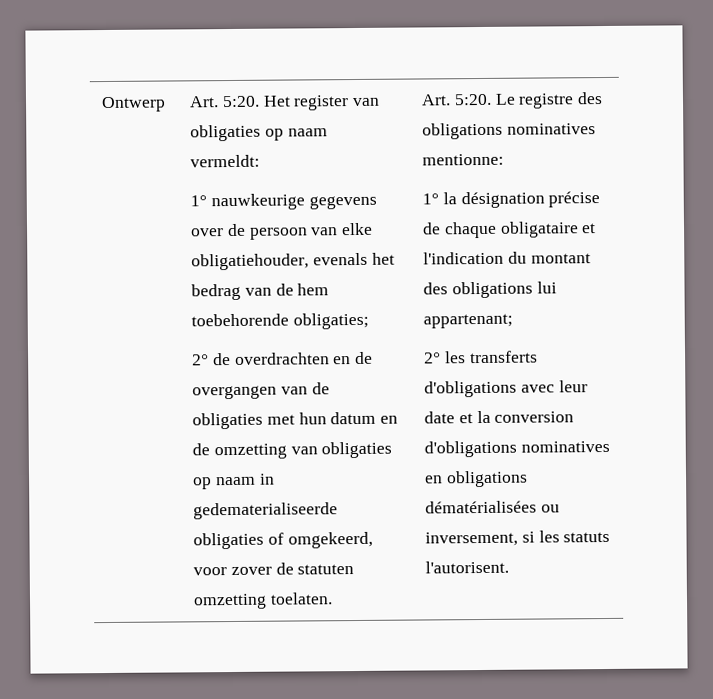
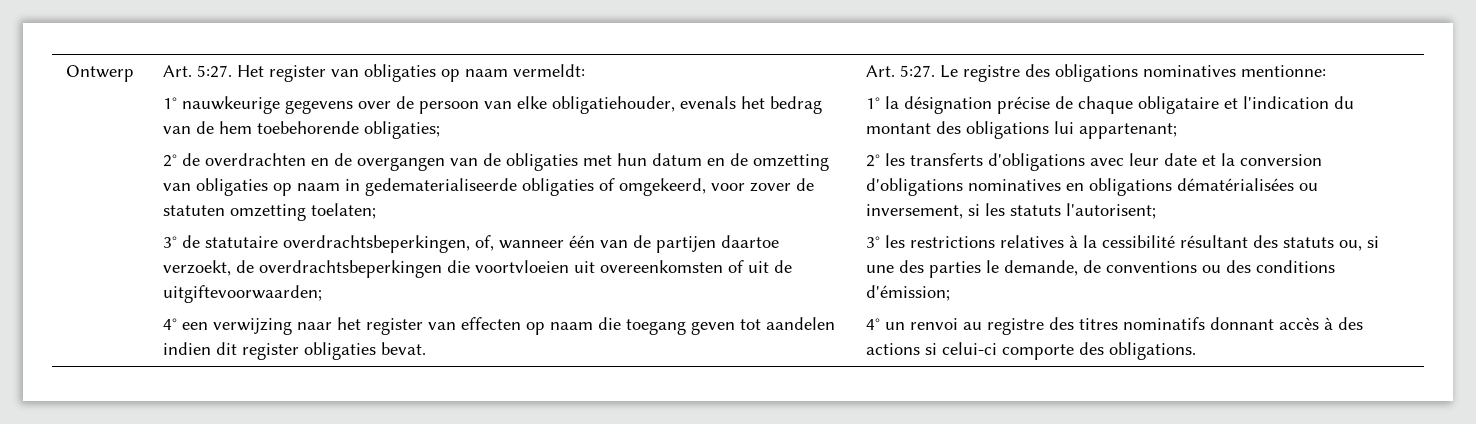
- Ontwerp | Art. 5:20.
+ Ontwerp | Art. 5:27.
- 2° de overdrachten en de overgangen van de obligaties met hun datum en de omzetting van obligaties op naam in gedematerialiseerde obligaties of omgekeerd, voor zover de statuten omzetting toelaten. | Art. 5:20.
+ 2° de overdrachten en de overgangen van de obligaties met hun datum en de omzetting van obligaties op naam in gedematerialiseerde obligaties of omgekeerd, voor zover de statuten omzetting toelaten;
+ 3° de statutaire overdrachtsbeperkingen, of, wanneer één van de partijen daartoe verzoekt, de overdrachtsbeperkingen die voortvloeien uit overeenkomsten of uit de uitgiftevoorwaarden;
+ 4° een verwijzing naar het register van effecten op naam die toegang geven tot aandelen indien dit register obligaties bevat. | Art. 5:27.
- 2° les transferts d'obligations avec leur date et la conversion d'obligations nominatives en obligations dématérialisées ou inversement, si les statuts l'autorisent.
+ 2° les transferts d'obligations avec leur date et la conversion d'obligations nominatives en obligations dématérialisées ou inversement, si les statuts l'autorisent;
+ 3° les restrictions relatives à la cessibilité résultant des statuts ou, si une des parties le demande, de conventions ou des conditions d'émission;
+ 4° un renvoi au registre des titres nominatifs donnant accès à des actions si celui-ci comporte des obligations.

